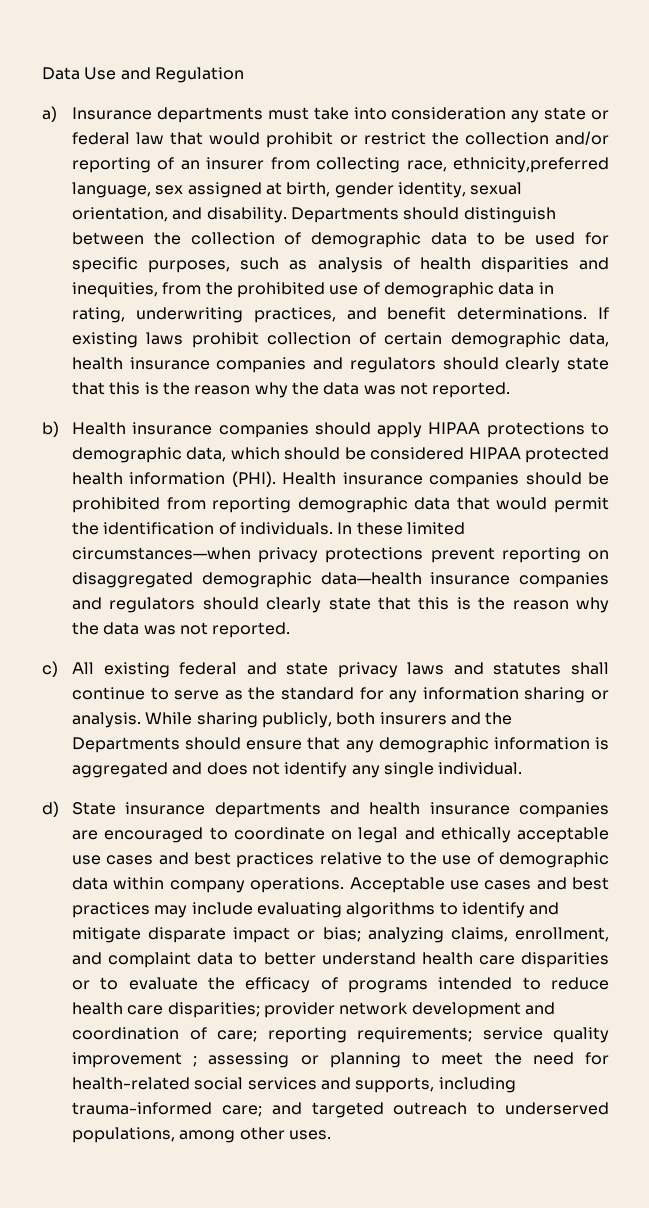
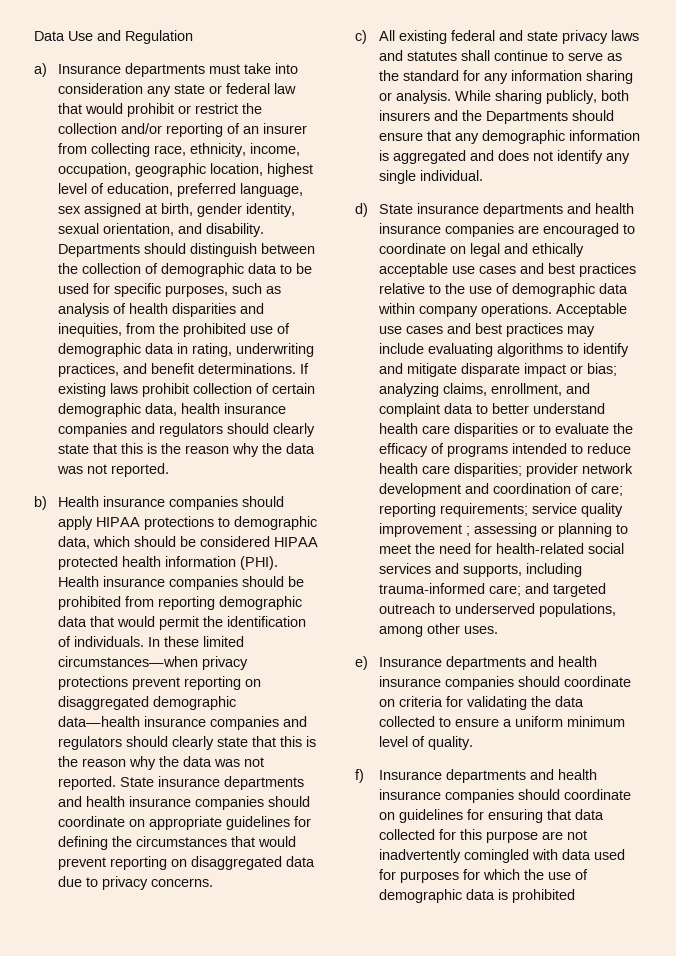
- a) Insurance departments must take into consideration any state or federal law that would prohibit or restrict the collection and/or reporting of an insurer from collecting race, ethnicity,preferred language, sex assigned at birth, gender identity, sexual orientation, and disability.
+ a) Insurance departments must take into consideration any state or federal law that would prohibit or restrict the collection and/or reporting of an insurer from collecting race, ethnicity, income, occupation, geographic location, highest level of education, preferred language, sex assigned at birth, gender identity, sexual orientation, and disability.
+ State insurance departments and health insurance companies should coordinate on appropriate guidelines for defining the circumstances that would prevent reporting on disaggregated data due to privacy concerns.
+ e) Insurance departments and health insurance companies should coordinate on criteria for validating the data collected to ensure a uniform minimum level of quality.
+ f) Insurance departments and health insurance companies should coordinate on guidelines for ensuring that data collected for this purpose are not inadvertently comingled with data used for purposes for which the use of demographic data is prohibited

